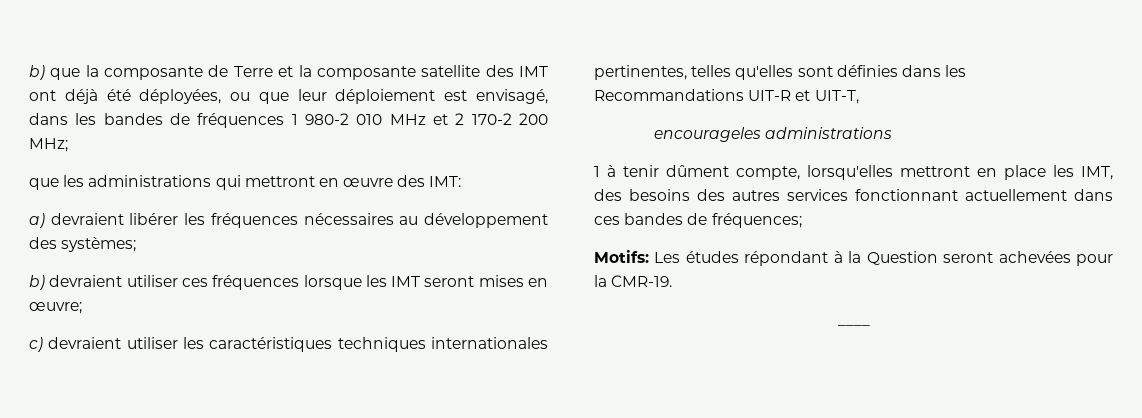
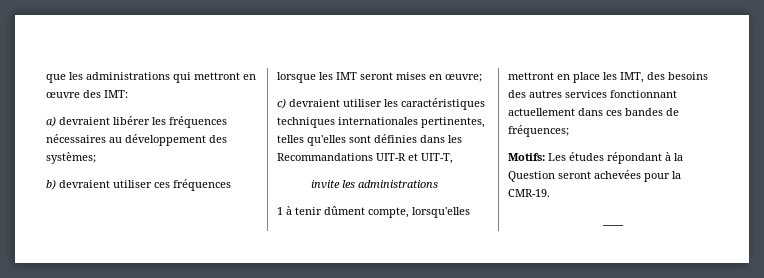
- b) que la composante de Terre et la composante satellite des IMT ont déjà été déployées, ou que leur déploiement est envisagé, dans les bandes de fréquences 1 980-2 010 MHz et 2 170-2 200 MHz;
- encourageles administrations
+ invite les administrations

